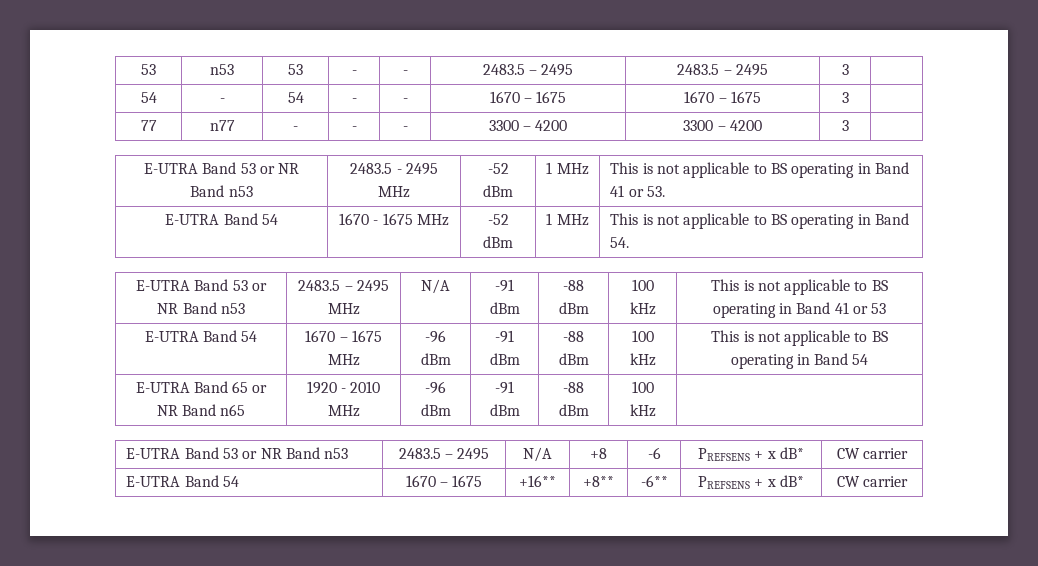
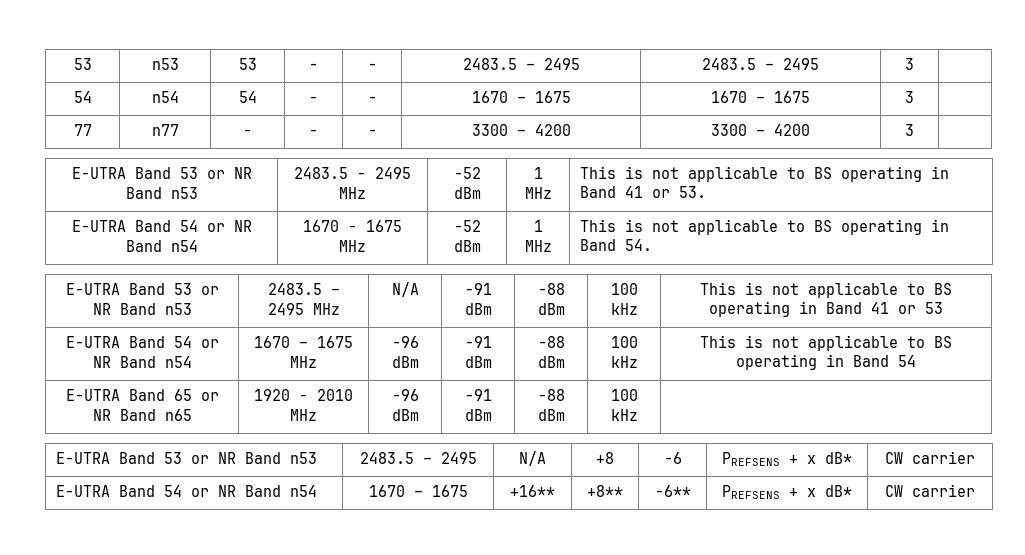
- 54 | - | 54 | - | - | 1670 – 1675 | 1670 – 1675 | 3 |
+ 54 | n54 | 54 | - | - | 1670 – 1675 | 1670 – 1675 | 3 |
- E-UTRA Band 54 | 1670 - 1675 MHz | -52 dBm | 1 MHz | This is not applicable to BS operating in Band 54.
+ E-UTRA Band 54 or NR Band n54 | 1670 - 1675 MHz | -52 dBm | 1 MHz | This is not applicable to BS operating in Band 54.
- E-UTRA Band 54 | 1670 – 1675 MHz | -96 dBm | -91 dBm | -88 dBm | 100 kHz | This is not applicable to BS operating in Band 54
+ E-UTRA Band 54 or NR Band n54 | 1670 – 1675 MHz | -96 dBm | -91 dBm | -88 dBm | 100 kHz | This is not applicable to BS operating in Band 54
- E-UTRA Band 54 | 1670 – 1675 | +16** | +8** | -6** | PREFSENS + x dB* | CW carrier
+ E-UTRA Band 54 or NR Band n54 | 1670 – 1675 | +16** | +8** | -6** | PREFSENS + x dB* | CW carrier

